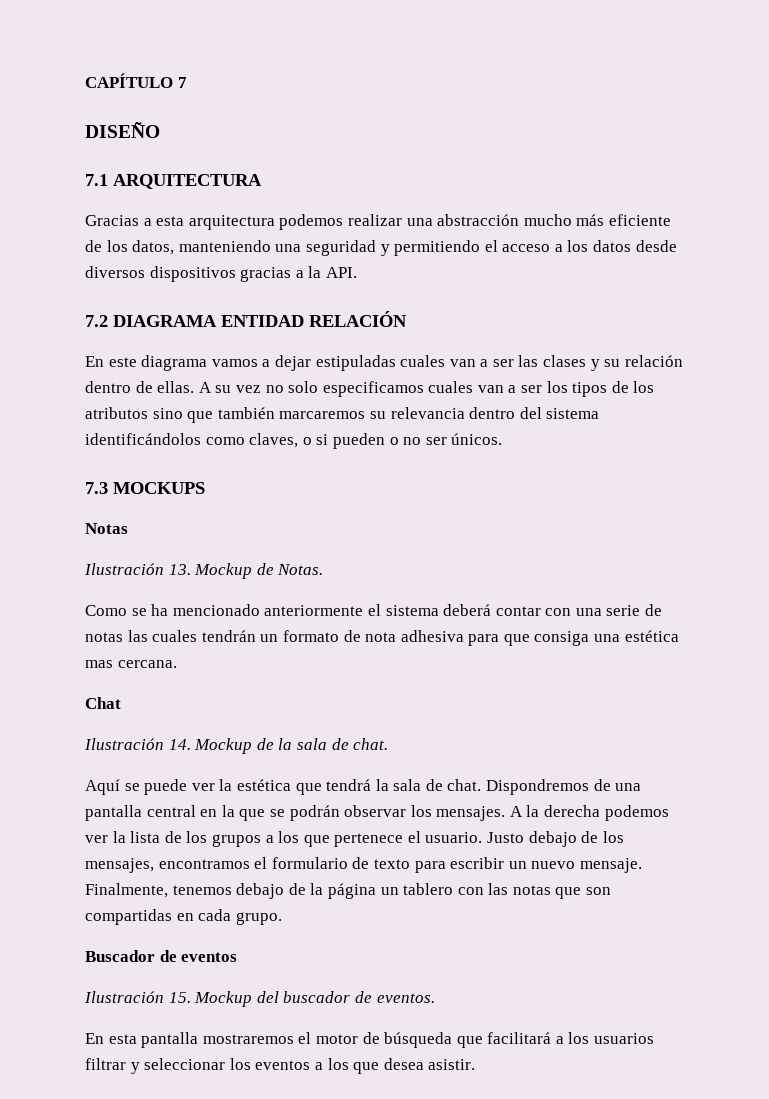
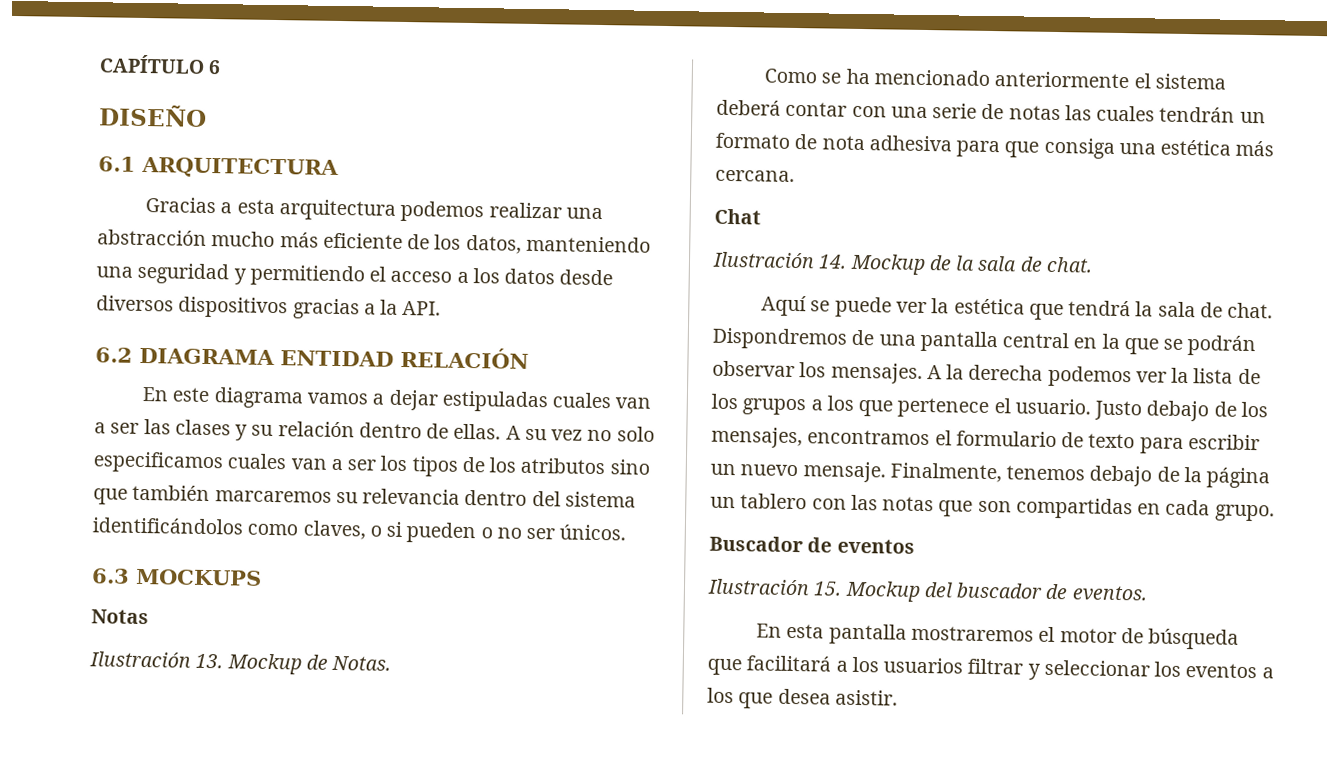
- CAPÍTULO 7
+ CAPÍTULO 6
- 7.1 ARQUITECTURA
+ 6.1 ARQUITECTURA
- 7.2 DIAGRAMA ENTIDAD RELACIÓN
+ 6.2 DIAGRAMA ENTIDAD RELACIÓN
- 7.3 MOCKUPS
+ 6.3 MOCKUPS
- Como se ha mencionado anteriormente el sistema deberá contar con una serie de notas las cuales tendrán un formato de nota adhesiva para que consiga una estética mas cercana.
+ Como se ha mencionado anteriormente el sistema deberá contar con una serie de notas las cuales tendrán un formato de nota adhesiva para que consiga una estética más cercana.

